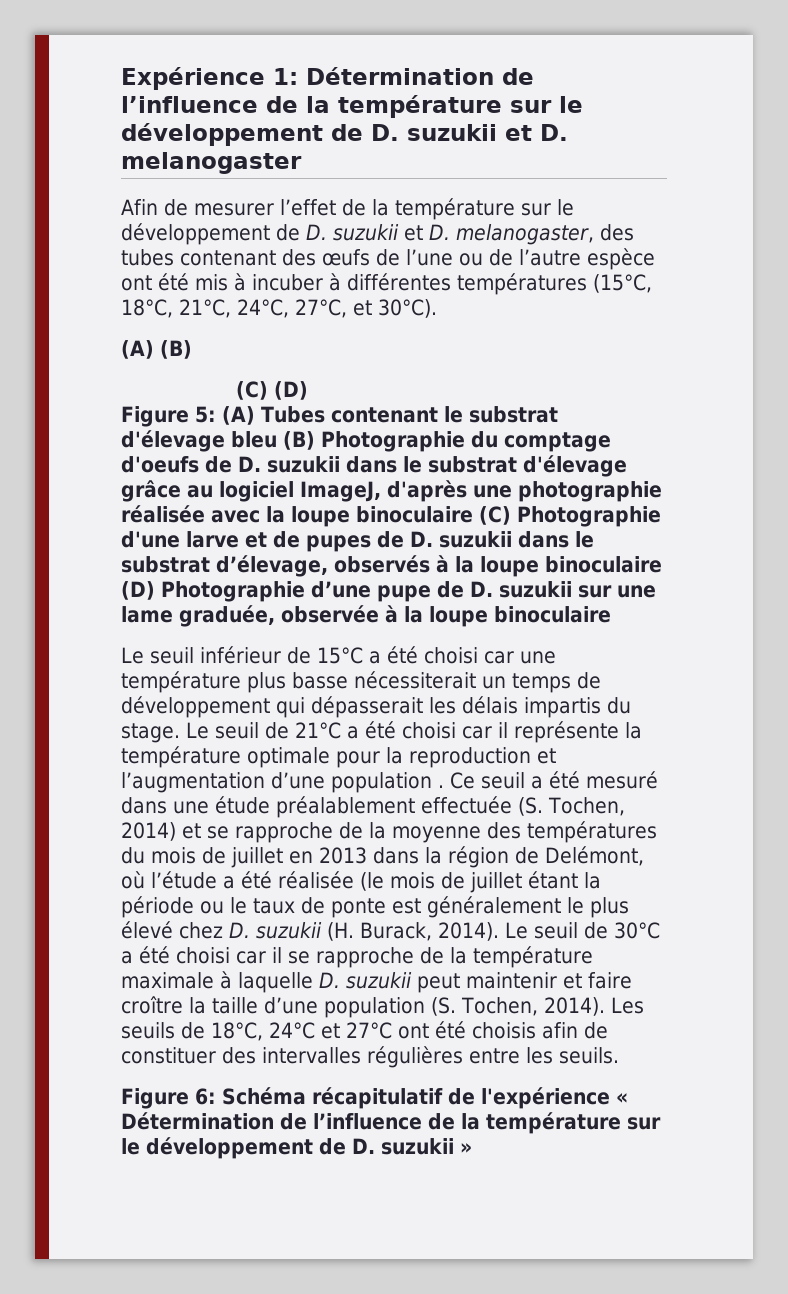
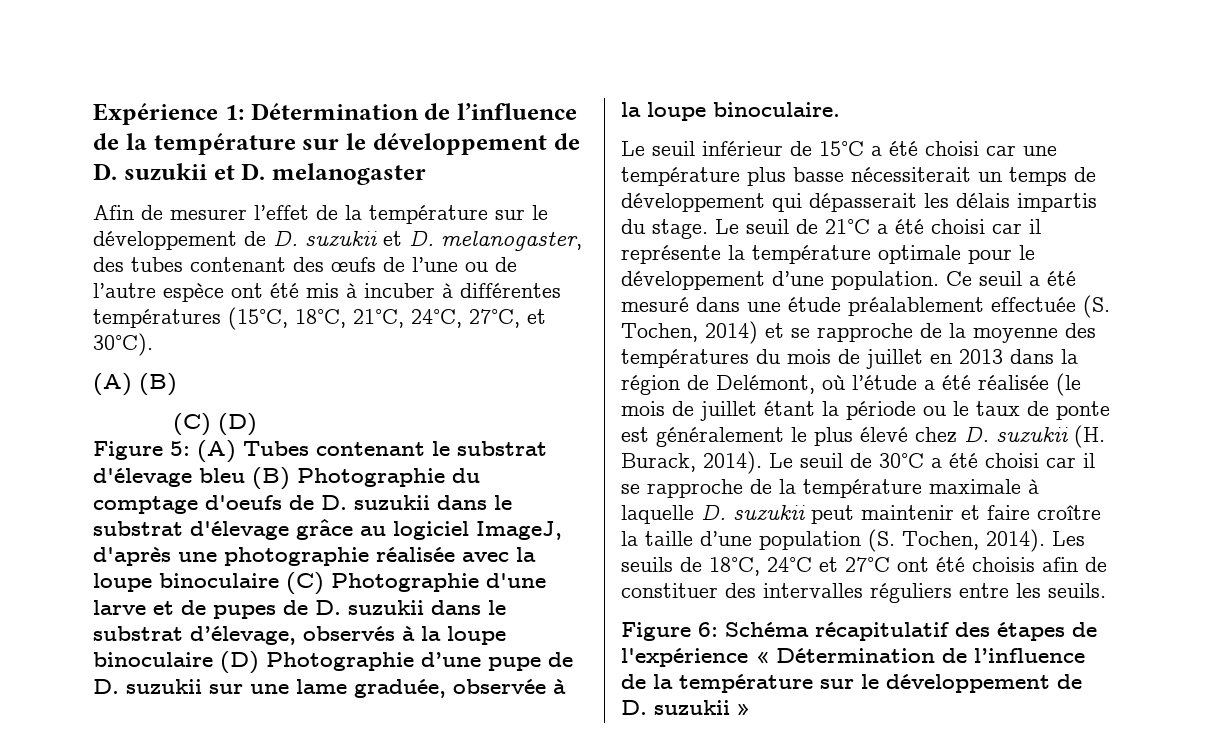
- (A) Tubes contenant le substrat d'élevage bleu (B) Photographie du comptage d'oeufs de D. suzukii dans le substrat d'élevage grâce au logiciel ImageJ, d'après une photographie réalisée avec la loupe binoculaire (C) Photographie d'une larve et de pupes de D. suzukii dans le substrat d’élevage, observés à la loupe binoculaire (D) Photographie d’une pupe de D. suzukii sur une lame graduée, observée à la loupe binoculaire
+ (A) Tubes contenant le substrat d'élevage bleu (B) Photographie du comptage d'oeufs de D. suzukii dans le substrat d'élevage grâce au logiciel ImageJ, d'après une photographie réalisée avec la loupe binoculaire (C) Photographie d'une larve et de pupes de D. suzukii dans le substrat d’élevage, observés à la loupe binoculaire (D) Photographie d’une pupe de D. suzukii sur une lame graduée, observée à la loupe binoculaire.
- Le seuil de 21°C a été choisi car il représente la température optimale pour la reproduction et l’augmentation d’une population .
+ Le seuil de 21°C a été choisi car il représente la température optimale pour le développement d’une population.
- Les seuils de 18°C, 24°C et 27°C ont été choisis afin de constituer des intervalles régulières entre les seuils.
+ Les seuils de 18°C, 24°C et 27°C ont été choisis afin de constituer des intervalles réguliers entre les seuils.
- Figure 6: Schéma récapitulatif de l'expérience « Détermination de l’influence de la température sur le développement de D. suzukii »
+ Figure 6: Schéma récapitulatif des étapes de l'expérience « Détermination de l’influence de la température sur le développement de D. suzukii »

